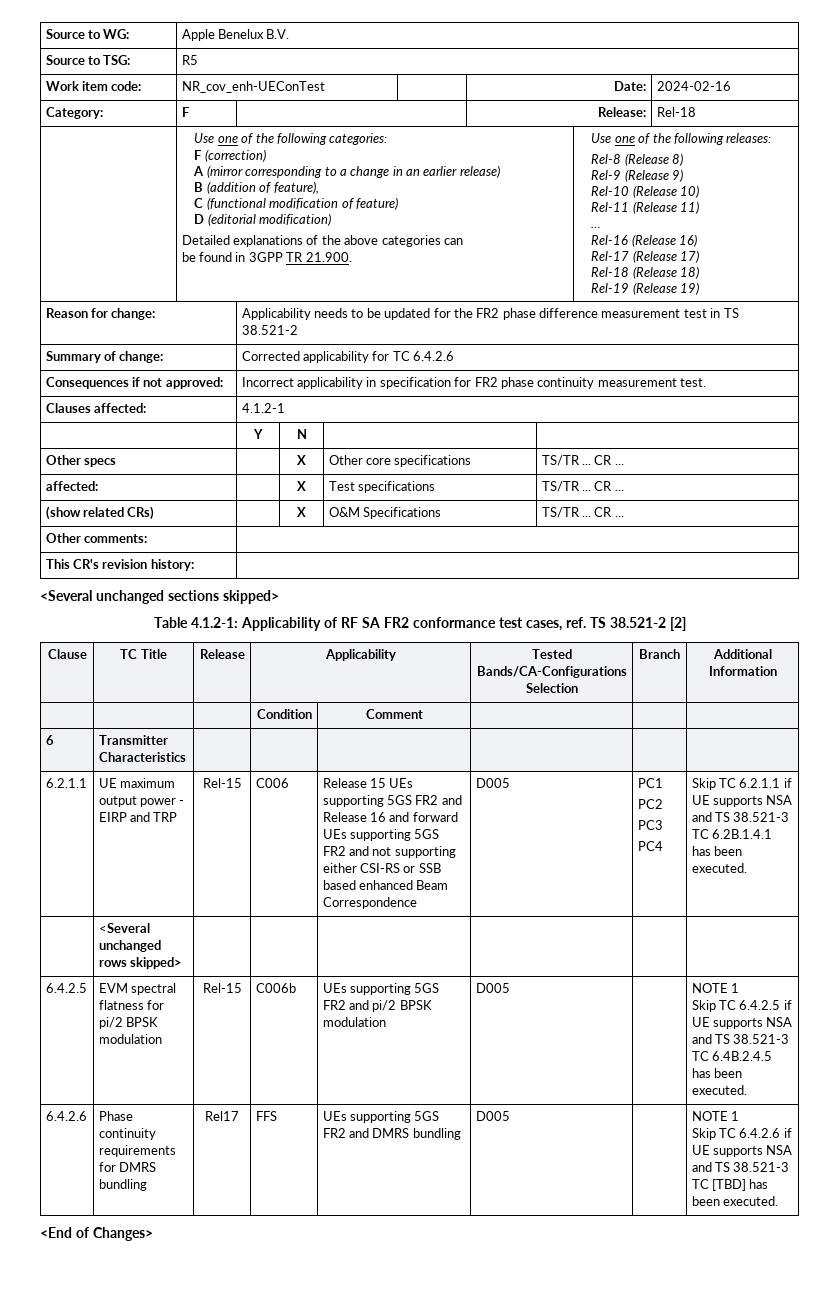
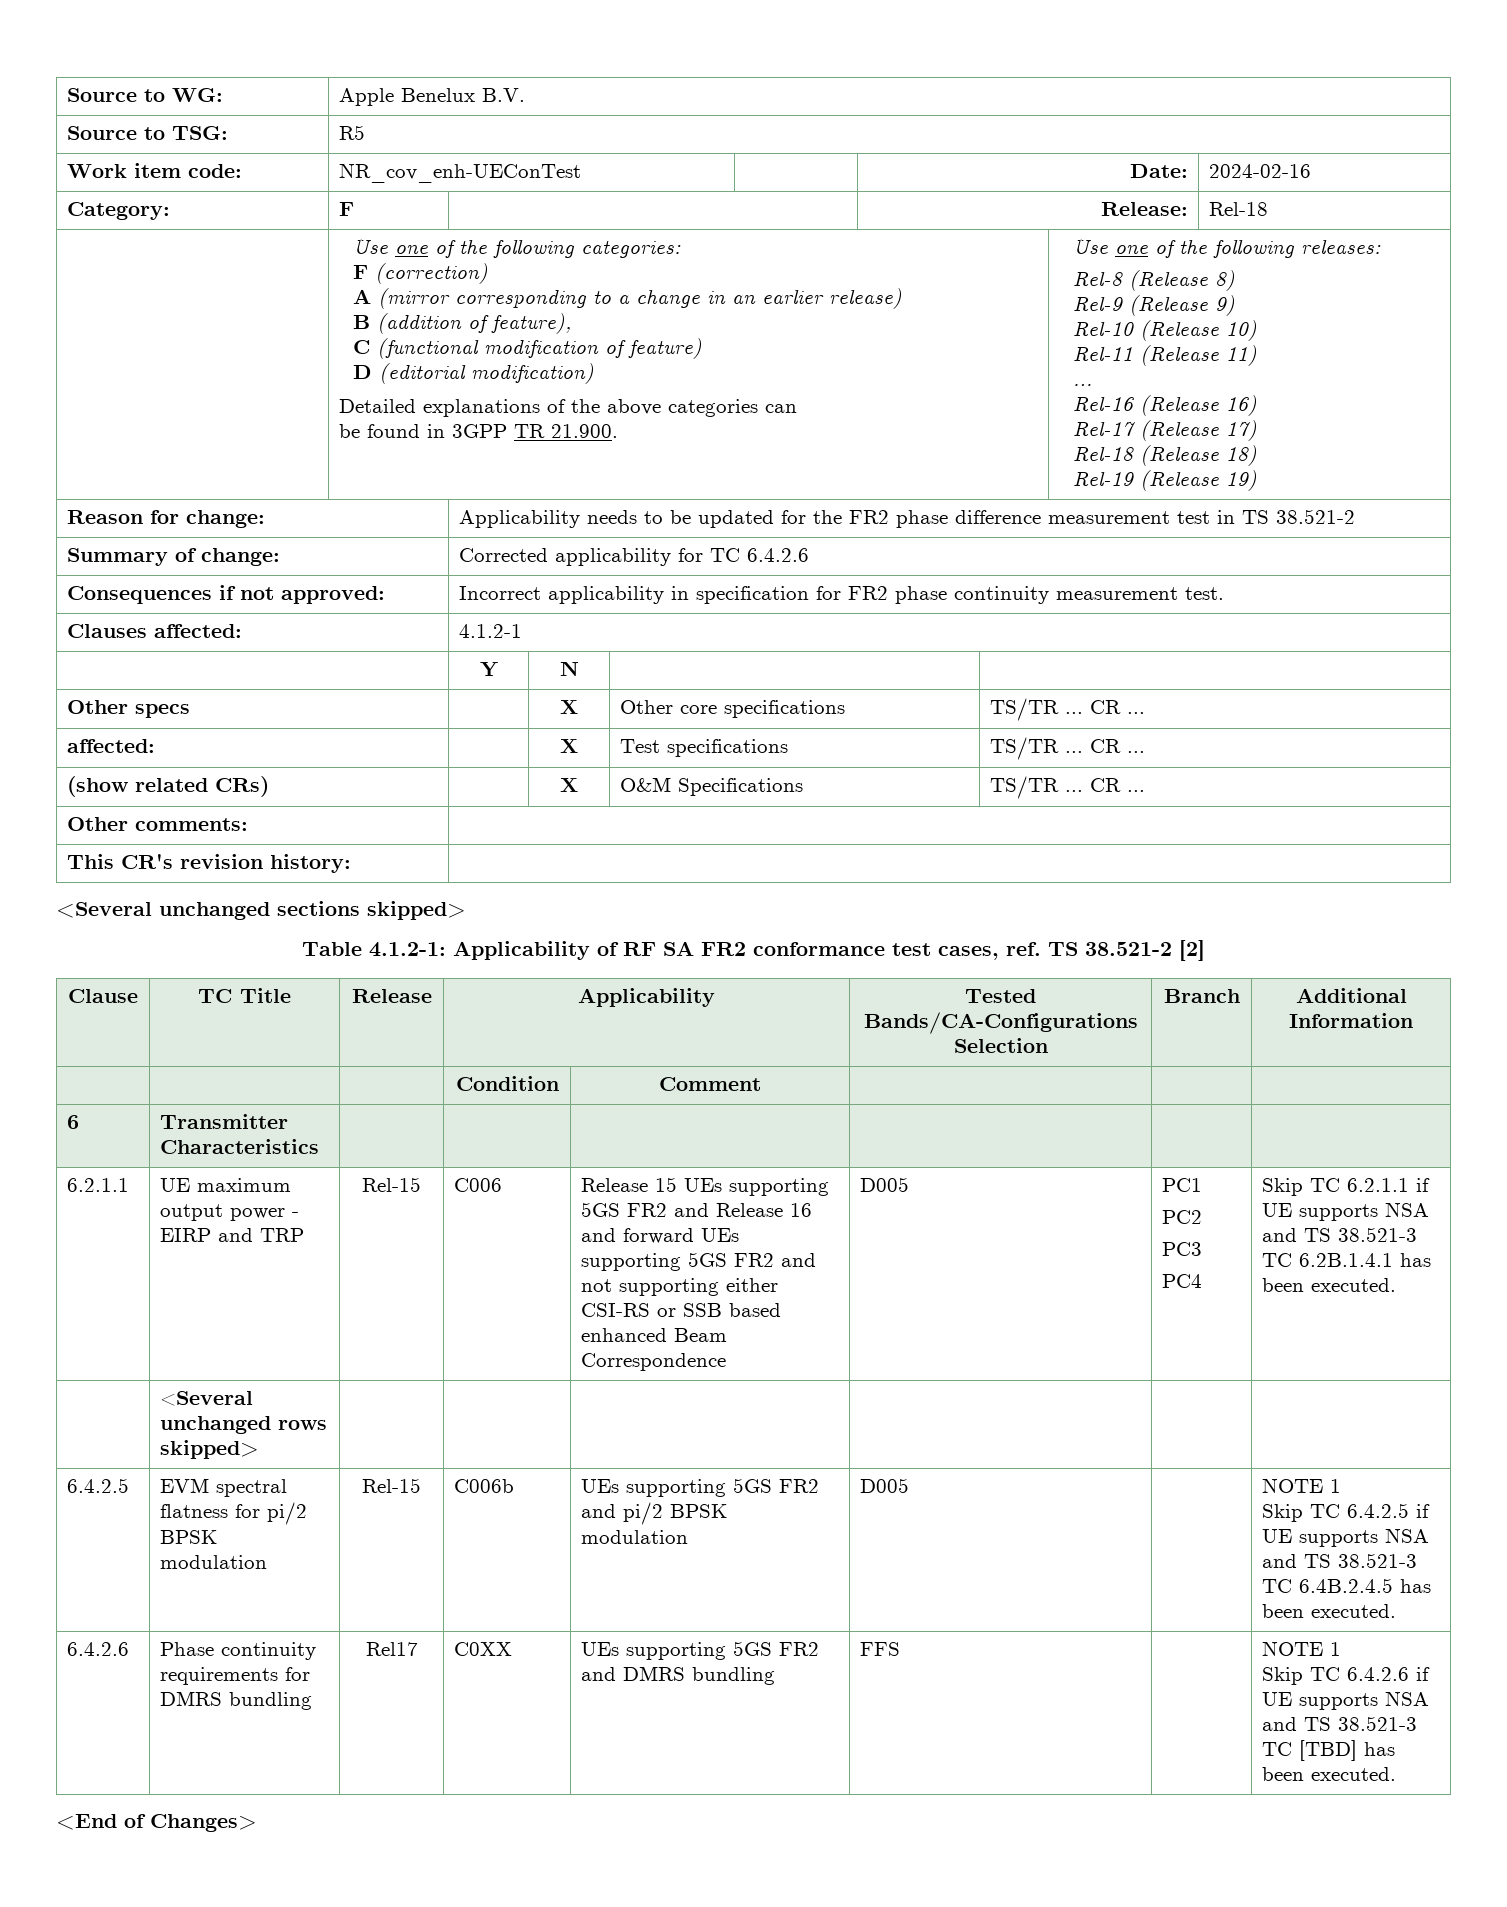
- 6.4.2.6 | Phase continuity requirements for DMRS bundling | Rel17 | FFS | UEs supporting 5GS FR2 and DMRS bundling | D005 | | NOTE 1
+ 6.4.2.6 | Phase continuity requirements for DMRS bundling | Rel17 | C0XX | UEs supporting 5GS FR2 and DMRS bundling | FFS | | NOTE 1

